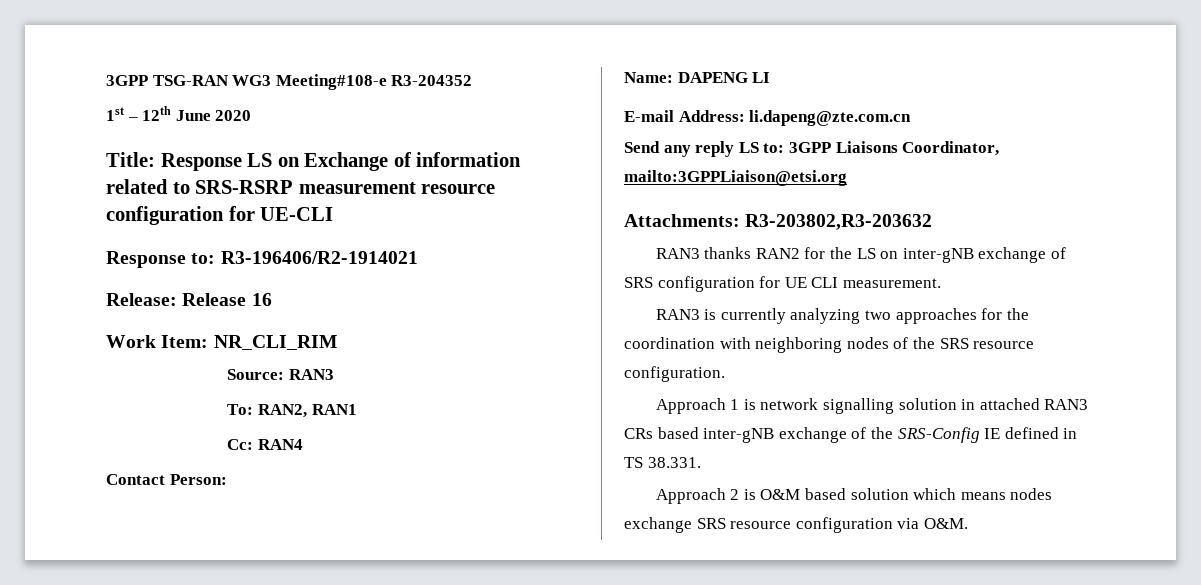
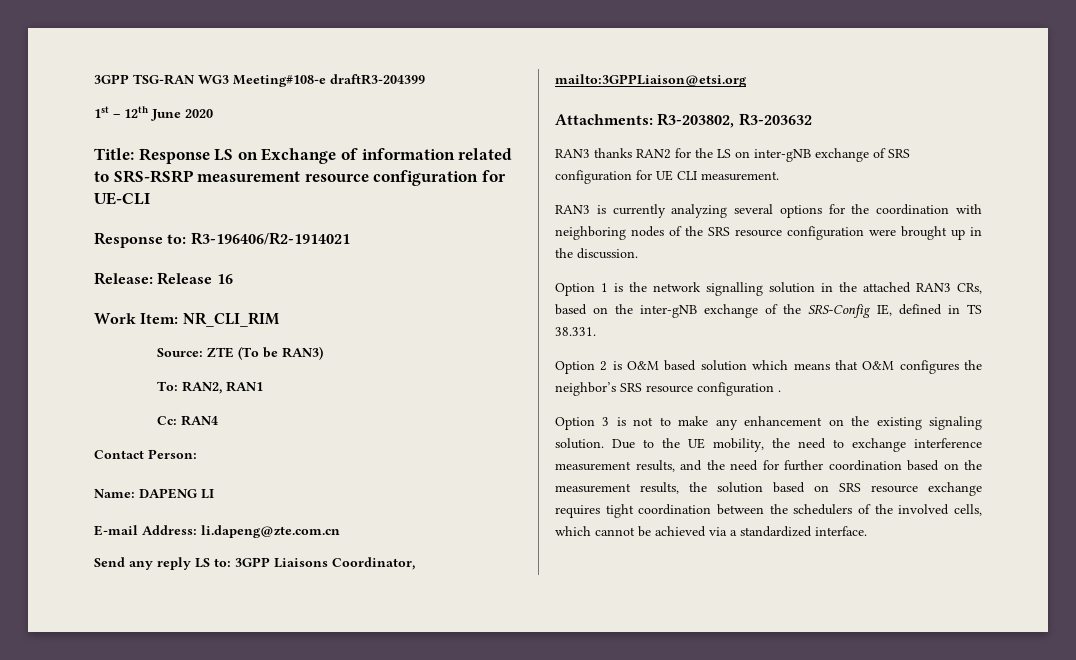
- 3GPP TSG-RAN WG3 Meeting#108-e R3-204352
+ 3GPP TSG-RAN WG3 Meeting#108-e draftR3-204399
- Source: RAN3
+ Source: ZTE (To be RAN3)
- Attachments: R3-203802,R3-203632
+ Attachments: R3-203802, R3-203632
- RAN3 is currently analyzing two approaches for the coordination with neighboring nodes of the SRS resource configuration.
- Approach 1 is network signalling solution in attached RAN3 CRs based inter-gNB exchange of the SRS-Config IE defined in TS 38.331.
+ RAN3 is currently analyzing several options for the coordination with neighboring nodes of the SRS resource configuration were brought up in the discussion.
+ Option 1 is the network signalling solution in the attached RAN3 CRs, based on the inter-gNB exchange of the SRS-Config IE, defined in TS 38.331.
- Approach 2 is O&M based solution which means nodes exchange SRS resource configuration via O&M.
+ Option 2 is O&M based solution which means that O&M configures the neighbor’s SRS resource configuration .
+ Option 3 is not to make any enhancement on the existing signaling solution. Due to the UE mobility, the need to exchange interference measurement results, and the need for further coordination based on the measurement results, the solution based on SRS resource exchange requires tight coordination between the schedulers of the involved cells, which cannot be achieved via a standardized interface.

